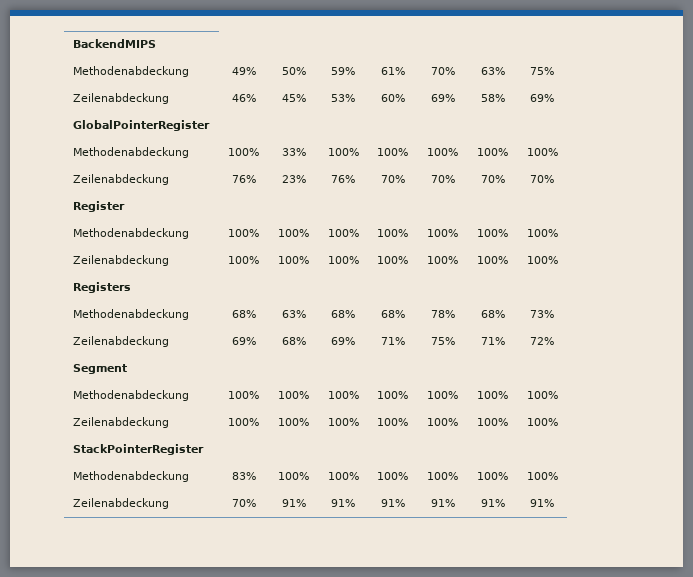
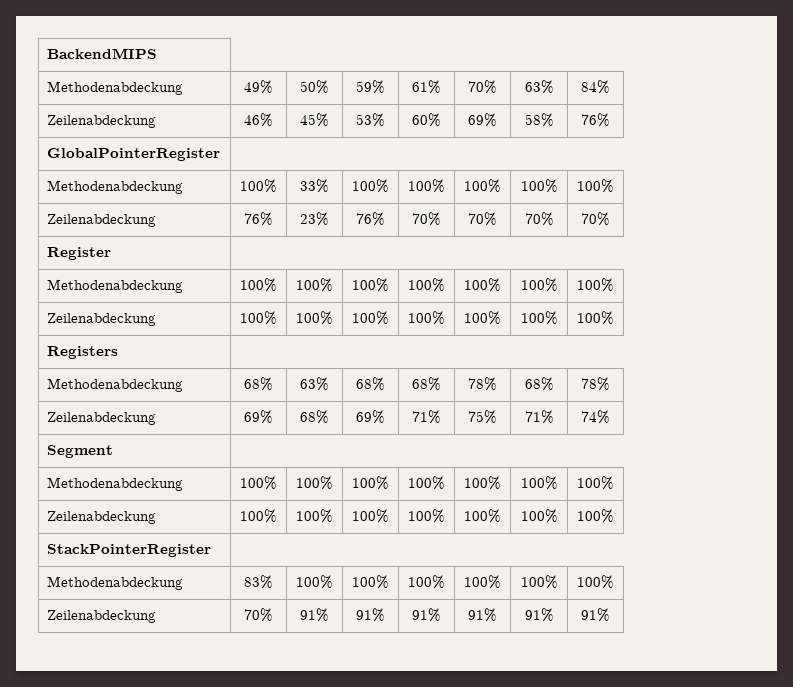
- Methodenabdeckung | 49% | 50% | 59% | 61% | 70% | 63% | 75%
+ Methodenabdeckung | 49% | 50% | 59% | 61% | 70% | 63% | 84%
- Zeilenabdeckung | 46% | 45% | 53% | 60% | 69% | 58% | 69%
+ Zeilenabdeckung | 46% | 45% | 53% | 60% | 69% | 58% | 76%
- Methodenabdeckung | 68% | 63% | 68% | 68% | 78% | 68% | 73%
+ Methodenabdeckung | 68% | 63% | 68% | 68% | 78% | 68% | 78%
- Zeilenabdeckung | 69% | 68% | 69% | 71% | 75% | 71% | 72%
+ Zeilenabdeckung | 69% | 68% | 69% | 71% | 75% | 71% | 74%

